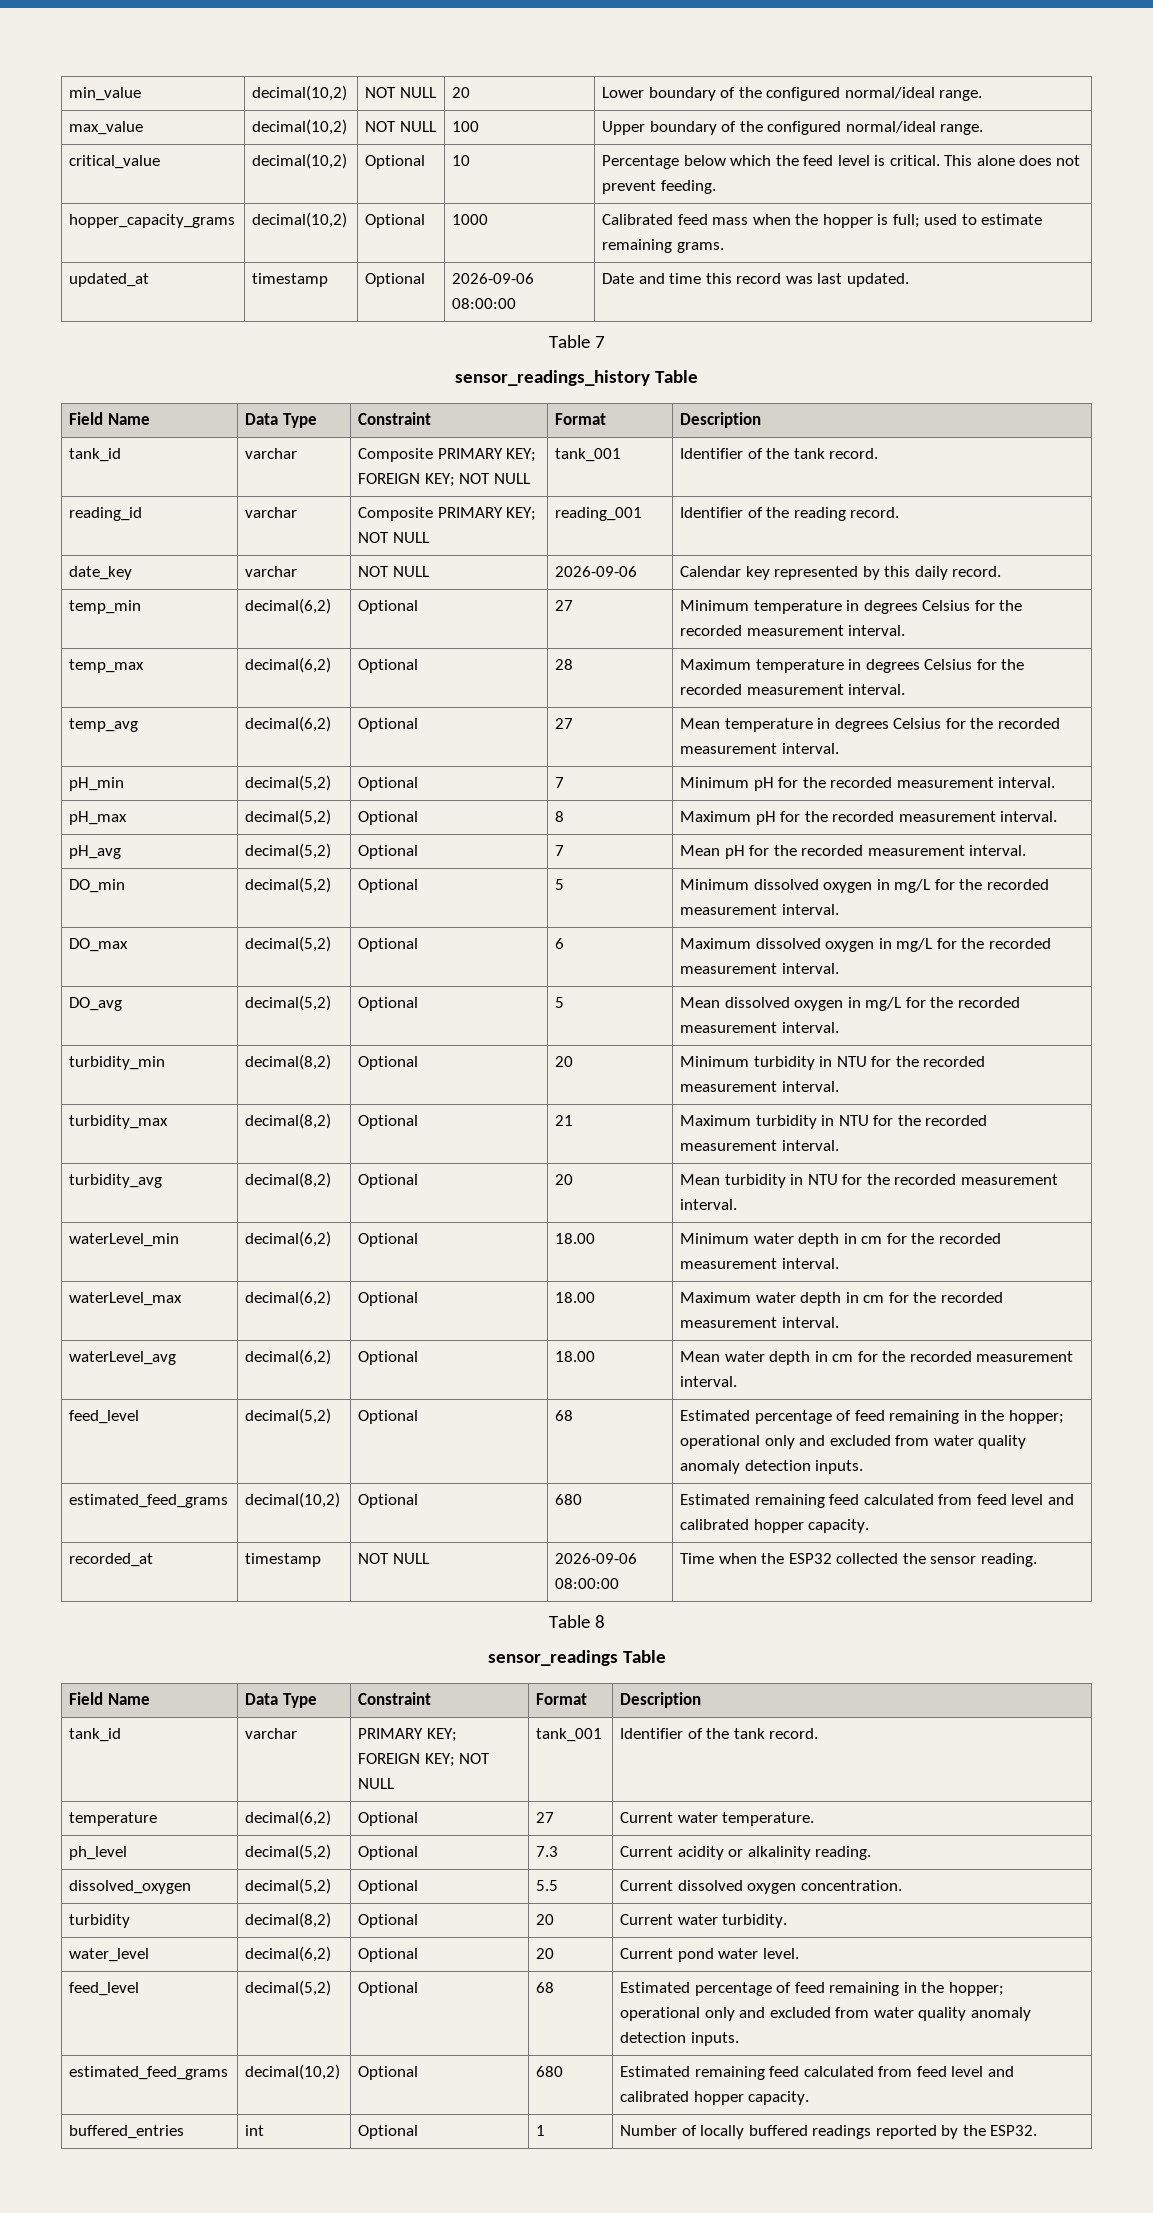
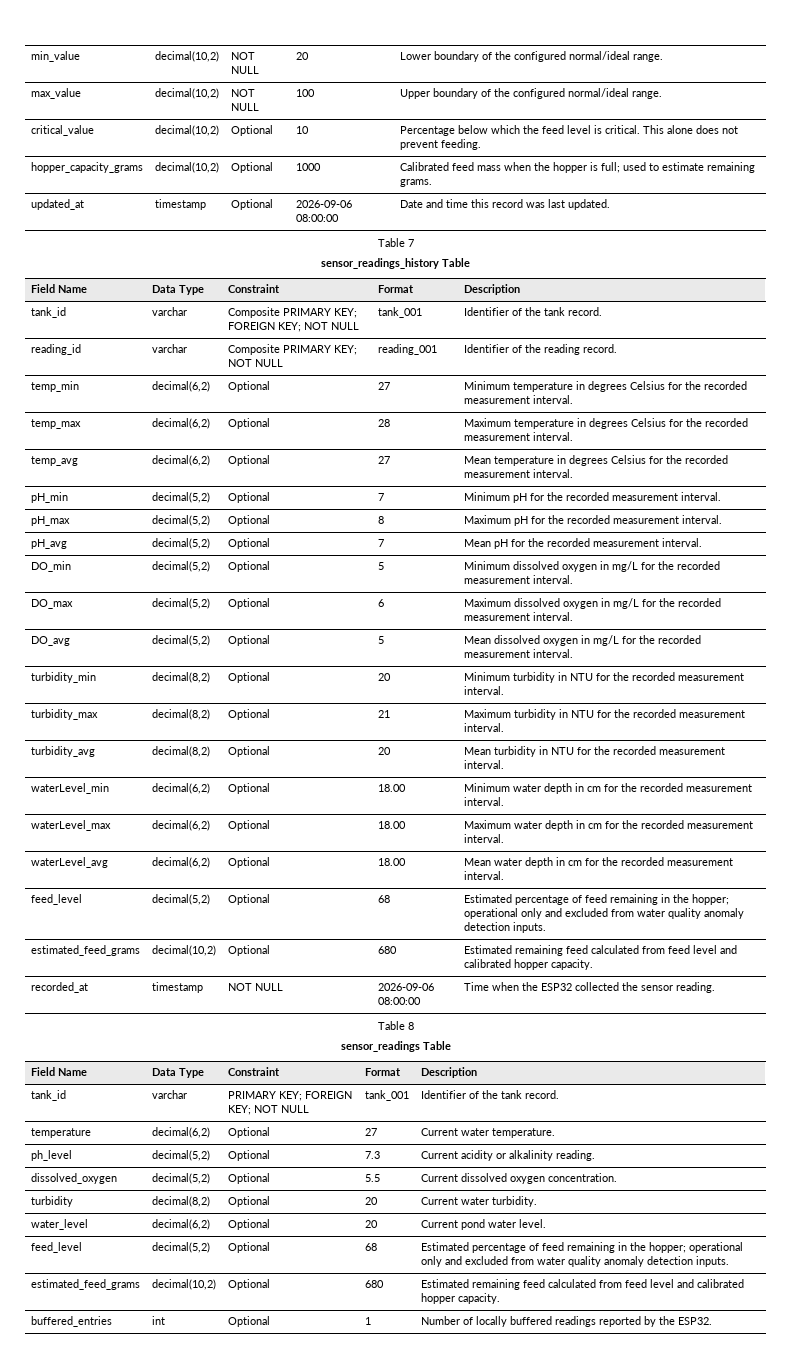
- date_key | varchar | NOT NULL | 2026-09-06 | Calendar key represented by this daily record.

